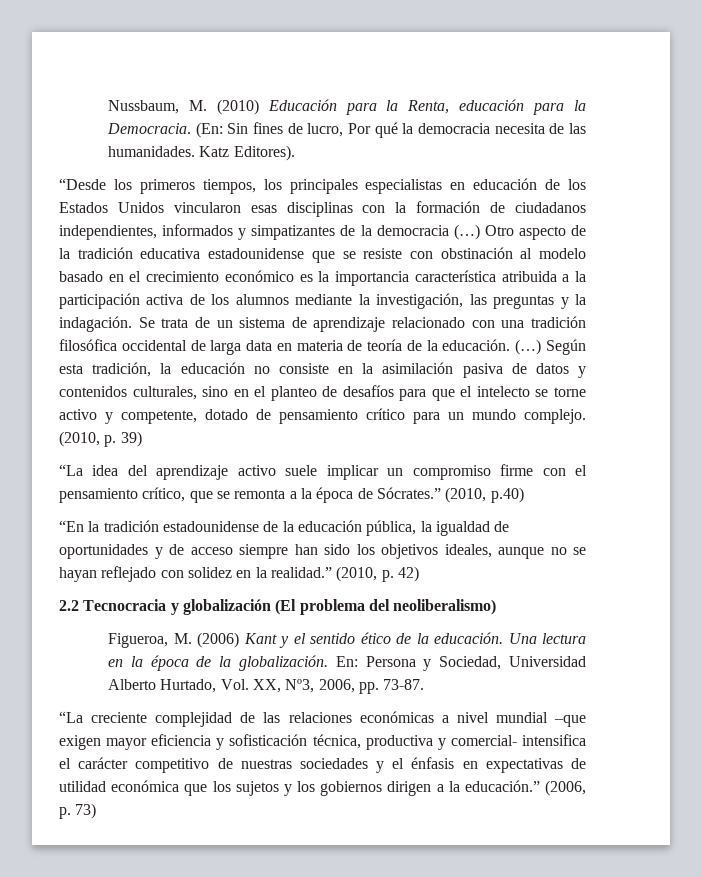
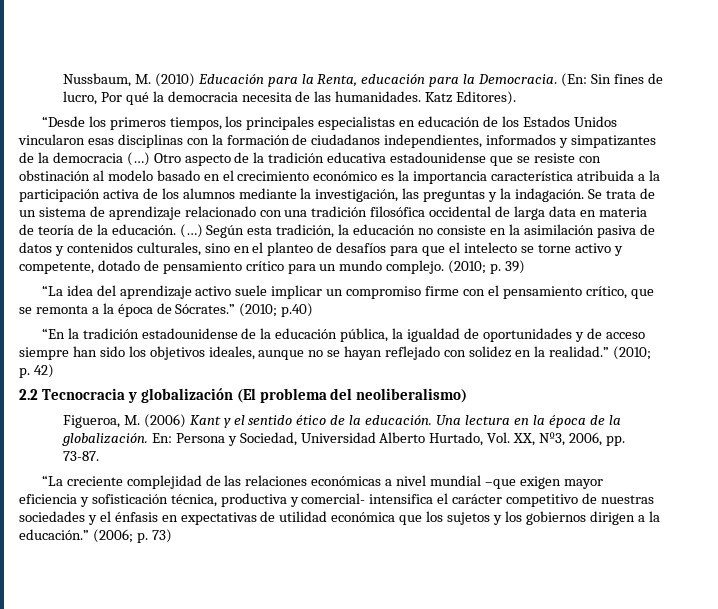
- (2010, p. 39)
+ (2010; p. 39)
- (2010, p.40)
+ (2010; p.40)
- (2010, p. 42)
+ (2010; p. 42)
- (2006, p. 73)
+ (2006; p. 73)

